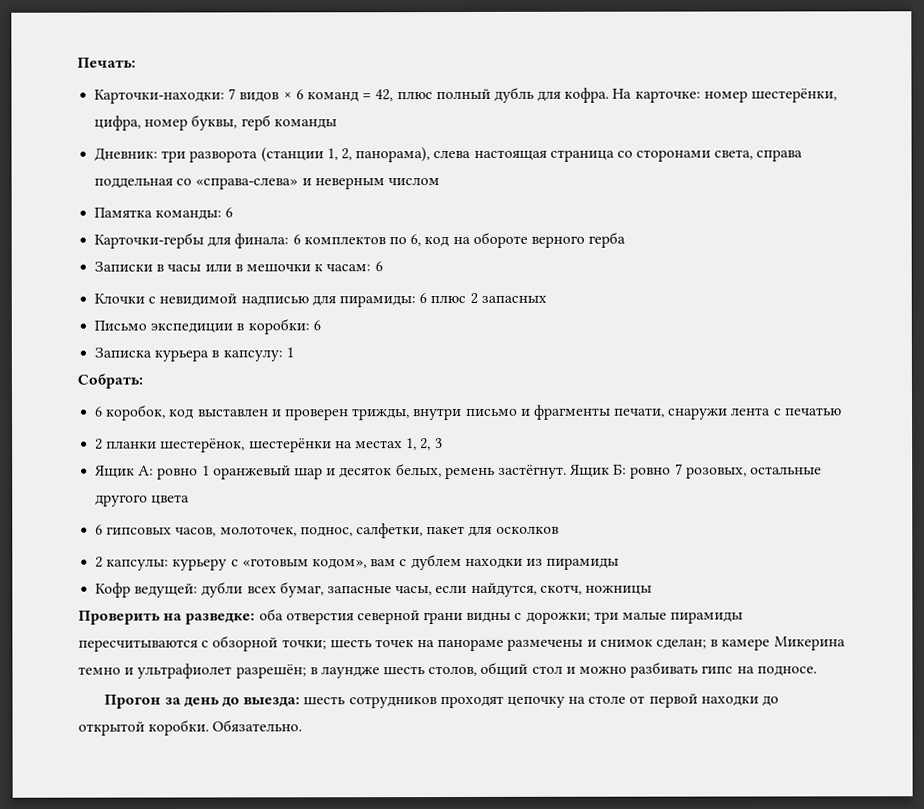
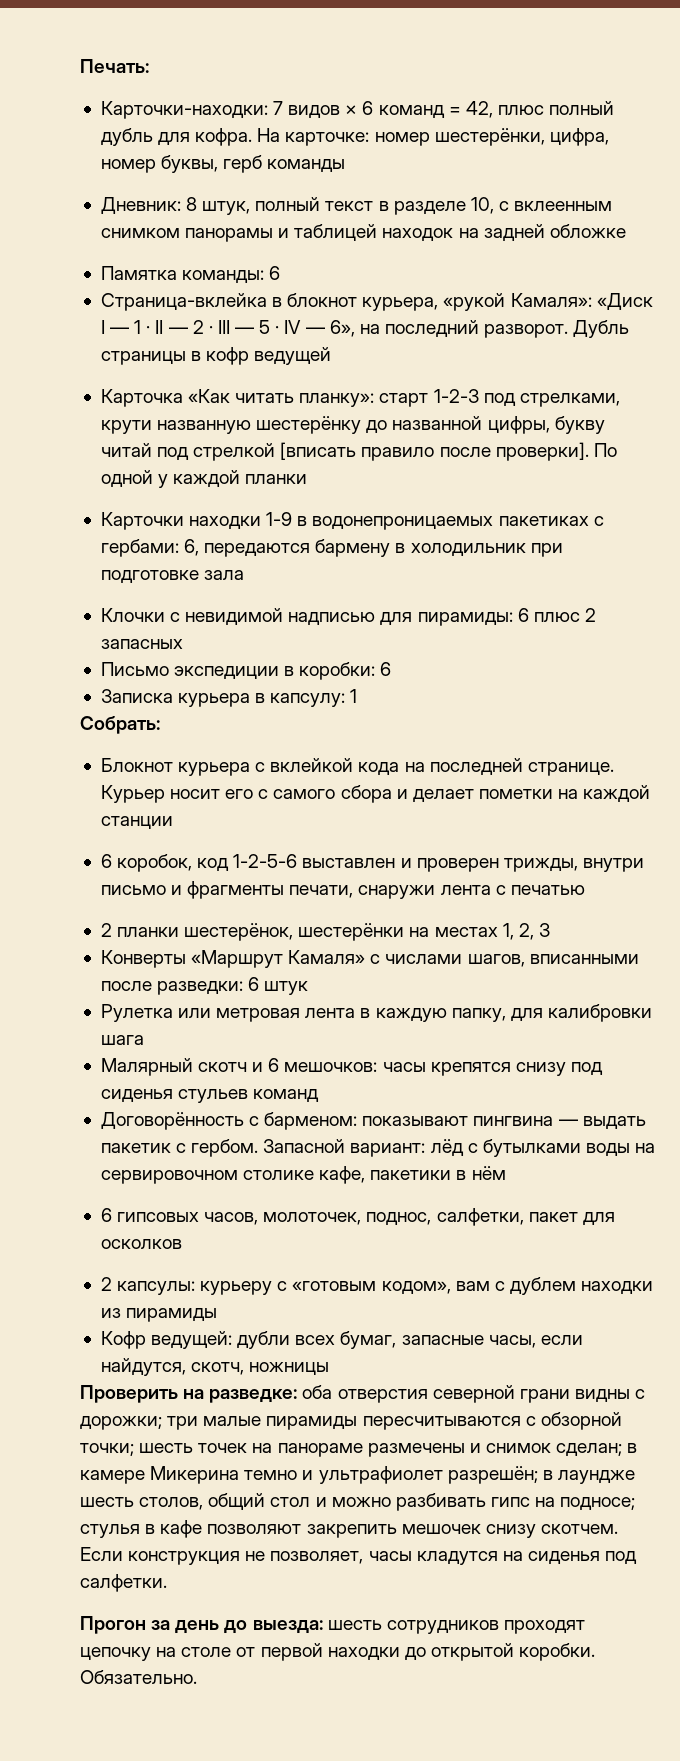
- Дневник: три разворота (станции 1, 2, панорама), слева настоящая страница со сторонами света, справа поддельная со «справа-слева» и неверным числом
+ Дневник: 8 штук, полный текст в разделе 10, с вклеенным снимком панорамы и таблицей находок на задней обложке
  Памятка команды: 6
- Карточки-гербы для финала: 6 комплектов по 6, код на обороте верного герба
- Записки в часы или в мешочки к часам: 6
+ Страница-вклейка в блокнот курьера, «рукой Камаля»: «Диск I — 1 · II — 2 · III — 5 · IV — 6», на последний разворот. Дубль страницы в кофр ведущей
+ Карточка «Как читать планку»: старт 1-2-3 под стрелками, крути названную шестерёнку до названной цифры, букву читай под стрелкой [вписать правило после проверки]. По одной у каждой планки
+ Карточки находки 1-9 в водонепроницаемых пакетиках с гербами: 6, передаются бармену в холодильник при подготовке зала
+ Блокнот курьера с вклейкой кода на последней странице. Курьер носит его с самого сбора и делает пометки на каждой станции
- 6 коробок, код выставлен и проверен трижды, внутри письмо и фрагменты печати, снаружи лента с печатью
+ 6 коробок, код 1-2-5-6 выставлен и проверен трижды, внутри письмо и фрагменты печати, снаружи лента с печатью
- Ящик А: ровно 1 оранжевый шар и десяток белых, ремень застёгнут. Ящик Б: ровно 7 розовых, остальные другого цвета
+ Конверты «Маршрут Камаля» с числами шагов, вписанными после разведки: 6 штук
+ Рулетка или метровая лента в каждую папку, для калибровки шага
+ Малярный скотч и 6 мешочков: часы крепятся снизу под сиденья стульев команд
+ Договорённость с барменом: показывают пингвина — выдать пакетик с гербом. Запасной вариант: лёд с бутылками воды на сервировочном столике кафе, пакетики в нём
- Проверить на разведке: оба отверстия северной грани видны с дорожки; три малые пирамиды пересчитываются с обзорной точки; шесть точек на панораме размечены и снимок сделан; в камере Микерина темно и ультрафиолет разрешён; в лаундже шесть столов, общий стол и можно разбивать гипс на подносе.
+ Проверить на разведке: оба отверстия северной грани видны с дорожки; три малые пирамиды пересчитываются с обзорной точки; шесть точек на панораме размечены и снимок сделан; в камере Микерина темно и ультрафиолет разрешён; в лаундже шесть столов, общий стол и можно разбивать гипс на подносе; стулья в кафе позволяют закрепить мешочек снизу скотчем. Если конструкция не позволяет, часы кладутся на сиденья под салфетки.

